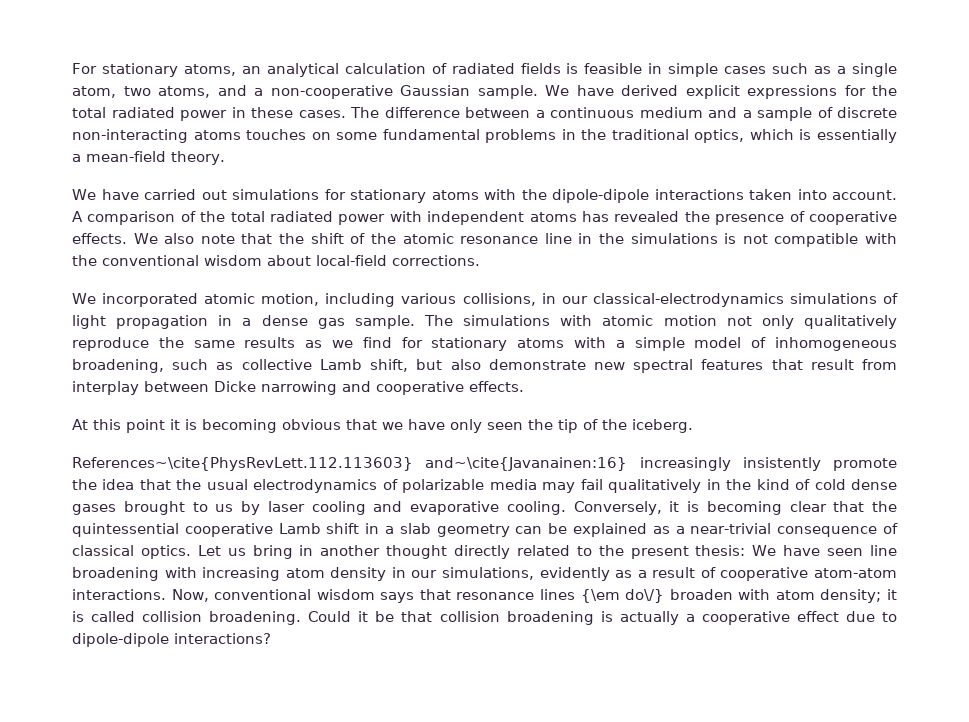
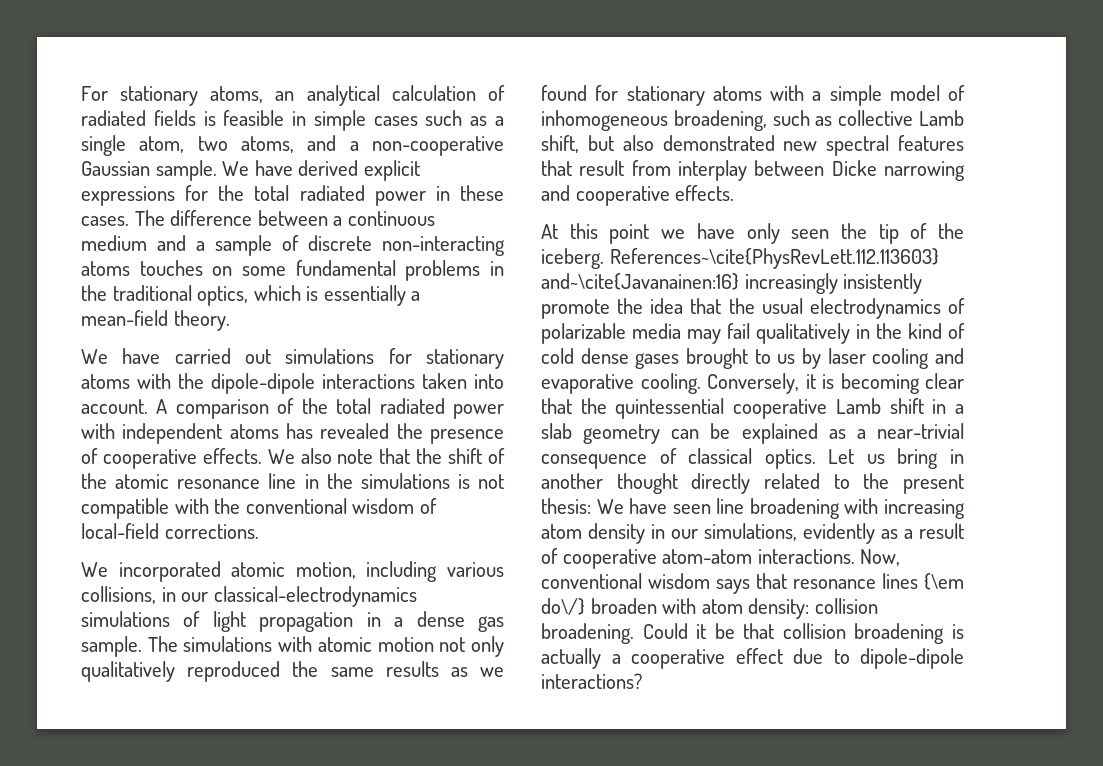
- We also note that the shift of the atomic resonance line in the simulations is not compatible with the conventional wisdom about local-field corrections.
+ We also note that the shift of the atomic resonance line in the simulations is not compatible with the conventional wisdom of local-field corrections.
- The simulations with atomic motion not only qualitatively reproduce the same results as we find for stationary atoms with a simple model of inhomogeneous broadening, such as collective Lamb shift, but also demonstrate new spectral features that result from interplay between Dicke narrowing and cooperative effects.
+ The simulations with atomic motion not only qualitatively reproduced the same results as we found for stationary atoms with a simple model of inhomogeneous broadening, such as collective Lamb shift, but also demonstrated new spectral features that result from interplay between Dicke narrowing and cooperative effects.
- At this point it is becoming obvious that we have only seen the tip of the iceberg.
- References~\cite{PhysRevLett.112.113603} and~\cite{Javanainen:16} increasingly insistently promote the idea that the usual electrodynamics of polarizable media may fail qualitatively in the kind of cold dense gases brought to us by laser cooling and evaporative cooling.
+ At this point we have only seen the tip of the iceberg. References~\cite{PhysRevLett.112.113603} and~\cite{Javanainen:16} increasingly insistently promote the idea that the usual electrodynamics of polarizable media may fail qualitatively in the kind of cold dense gases brought to us by laser cooling and evaporative cooling.
- Now, conventional wisdom says that resonance lines {\em do\/} broaden with atom density; it is called collision broadening.
+ Now, conventional wisdom says that resonance lines {\em do\/} broaden with atom density: collision broadening.

